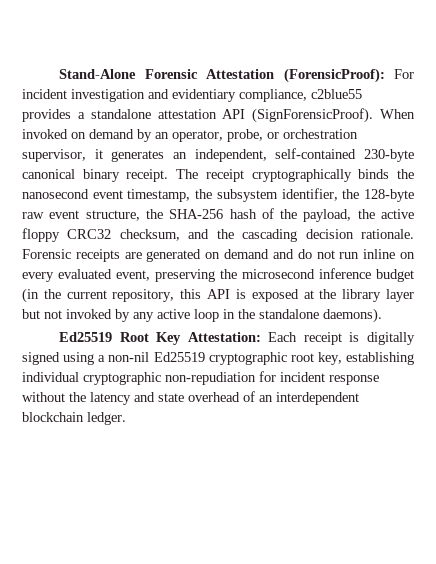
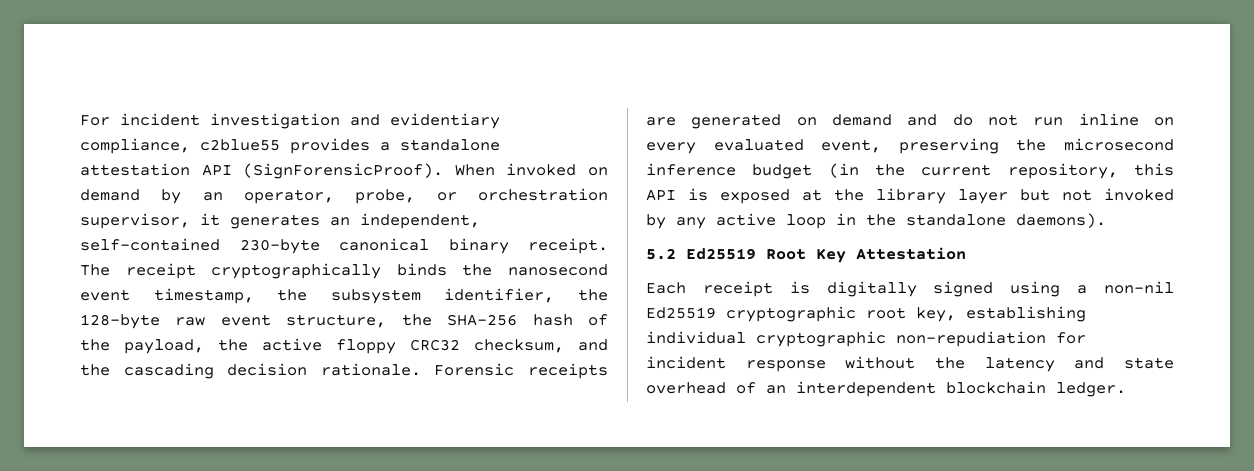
- Stand-Alone Forensic Attestation (ForensicProof): For incident investigation and evidentiary compliance, c2blue55 provides a standalone attestation API (SignForensicProof).
+ For incident investigation and evidentiary compliance, c2blue55 provides a standalone attestation API (SignForensicProof).
- Ed25519 Root Key Attestation: Each receipt is digitally signed using a non-nil Ed25519 cryptographic root key, establishing individual cryptographic non-repudiation for incident response without the latency and state overhead of an interdependent blockchain ledger.
+ 5.2 Ed25519 Root Key Attestation
+ Each receipt is digitally signed using a non-nil Ed25519 cryptographic root key, establishing individual cryptographic non-repudiation for incident response without the latency and state overhead of an interdependent blockchain ledger.

